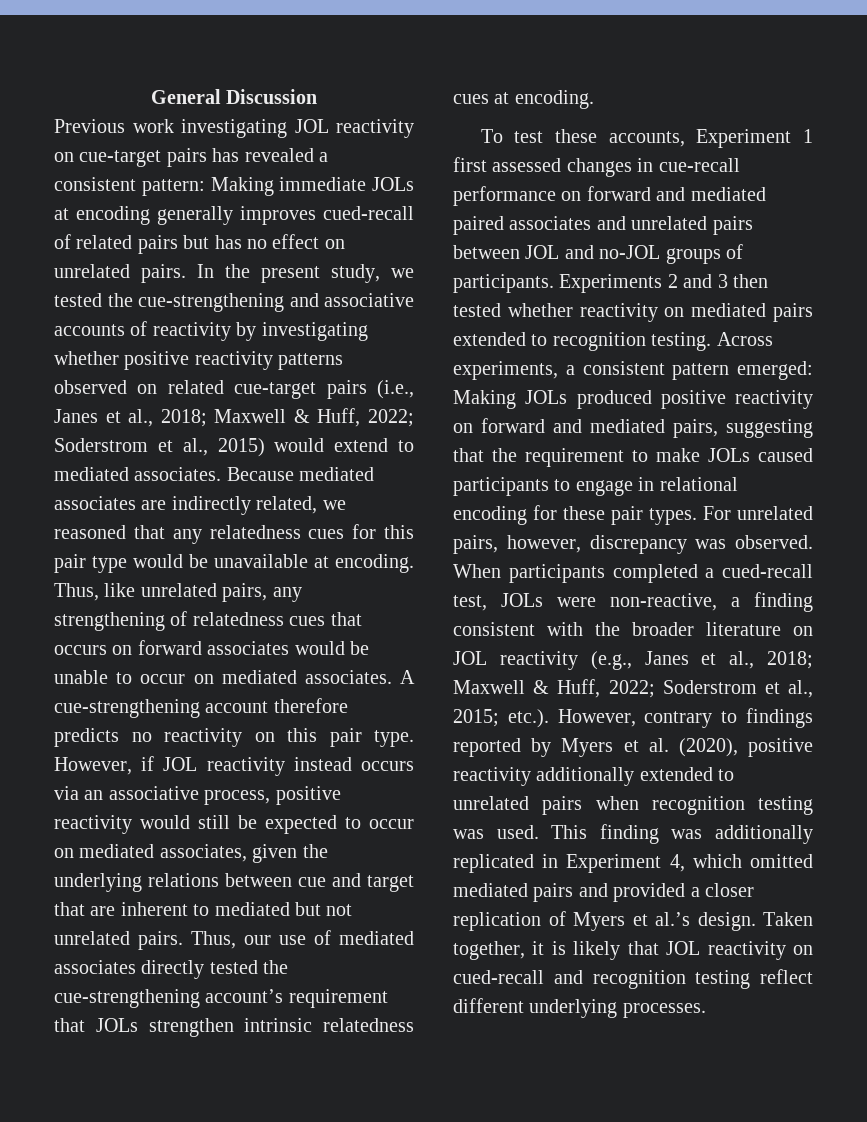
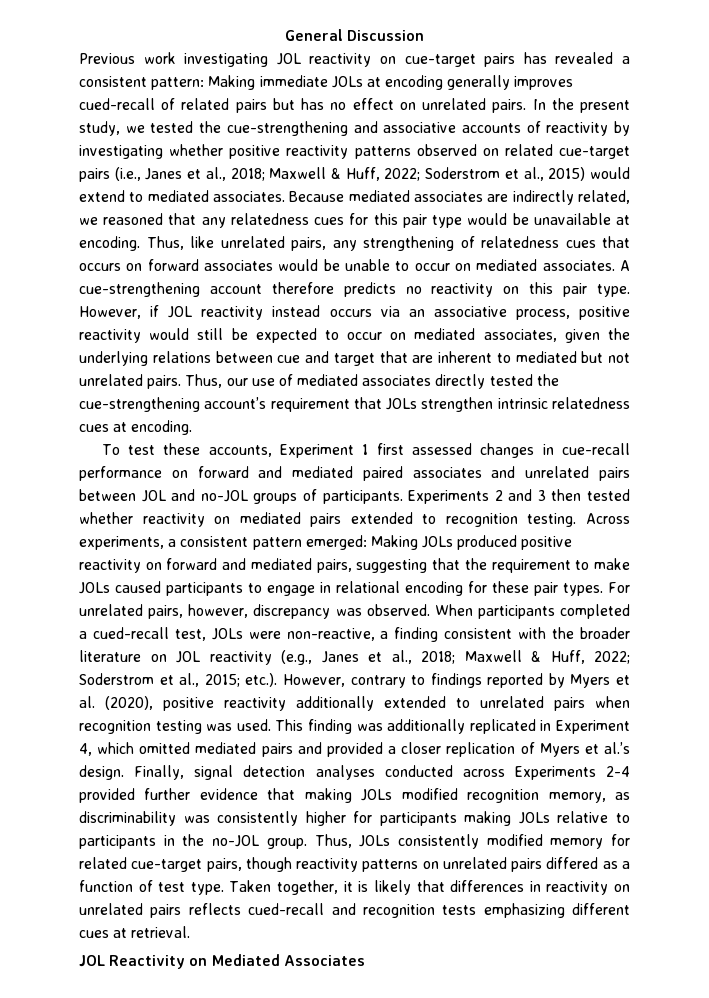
+ Finally, signal detection analyses conducted across Experiments 2-4 provided further evidence that making JOLs modified recognition memory, as discriminability was consistently higher for participants making JOLs relative to participants in the no-JOL group. Thus, JOLs consistently modified memory for related cue-target pairs, though reactivity patterns on unrelated pairs differed as a function of test type.
- Taken together, it is likely that JOL reactivity on cued-recall and recognition testing reflect different underlying processes.
+ Taken together, it is likely that differences in reactivity on unrelated pairs reflects cued-recall and recognition tests emphasizing different cues at retrieval.
+ JOL Reactivity on Mediated Associates

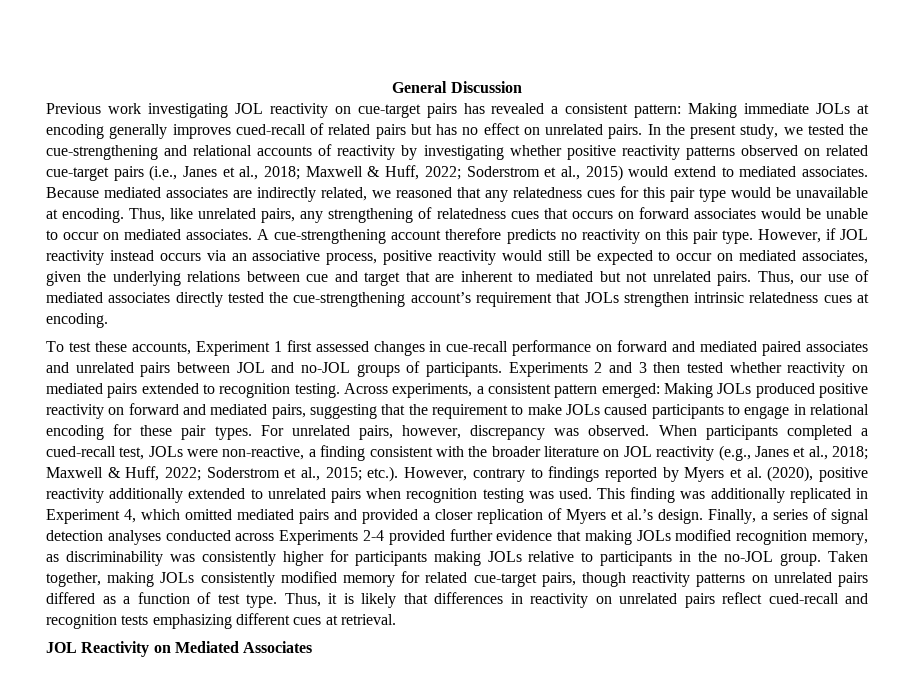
- In the present study, we tested the cue-strengthening and associative accounts of reactivity by investigating whether positive reactivity patterns observed on related cue-target pairs (i.e., Janes et al., 2018; Maxwell & Huff, 2022; Soderstrom et al., 2015) would extend to mediated associates.
+ In the present study, we tested the cue-strengthening and relational accounts of reactivity by investigating whether positive reactivity patterns observed on related cue-target pairs (i.e., Janes et al., 2018; Maxwell & Huff, 2022; Soderstrom et al., 2015) would extend to mediated associates.
- Finally, signal detection analyses conducted across Experiments 2-4 provided further evidence that making JOLs modified recognition memory, as discriminability was consistently higher for participants making JOLs relative to participants in the no-JOL group.
+ Finally, a series of signal detection analyses conducted across Experiments 2-4 provided further evidence that making JOLs modified recognition memory, as discriminability was consistently higher for participants making JOLs relative to participants in the no-JOL group.
- Thus, JOLs consistently modified memory for related cue-target pairs, though reactivity patterns on unrelated pairs differed as a function of test type.
+ Taken together, making JOLs consistently modified memory for related cue-target pairs, though reactivity patterns on unrelated pairs differed as a function of test type.
- Taken together, it is likely that differences in reactivity on unrelated pairs reflects cued-recall and recognition tests emphasizing different cues at retrieval.
+ Thus, it is likely that differences in reactivity on unrelated pairs reflect cued-recall and recognition tests emphasizing different cues at retrieval.

